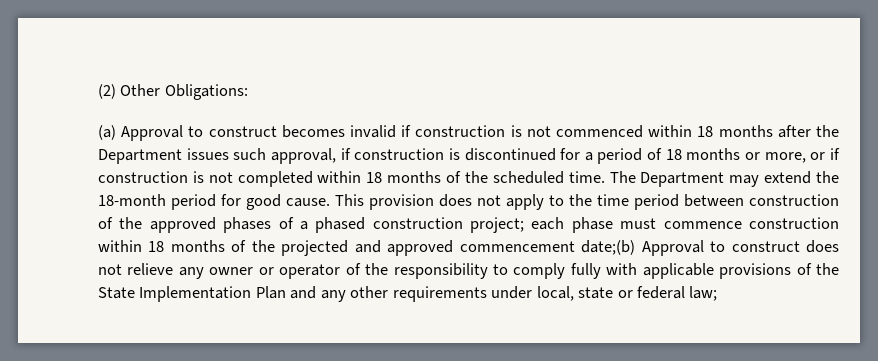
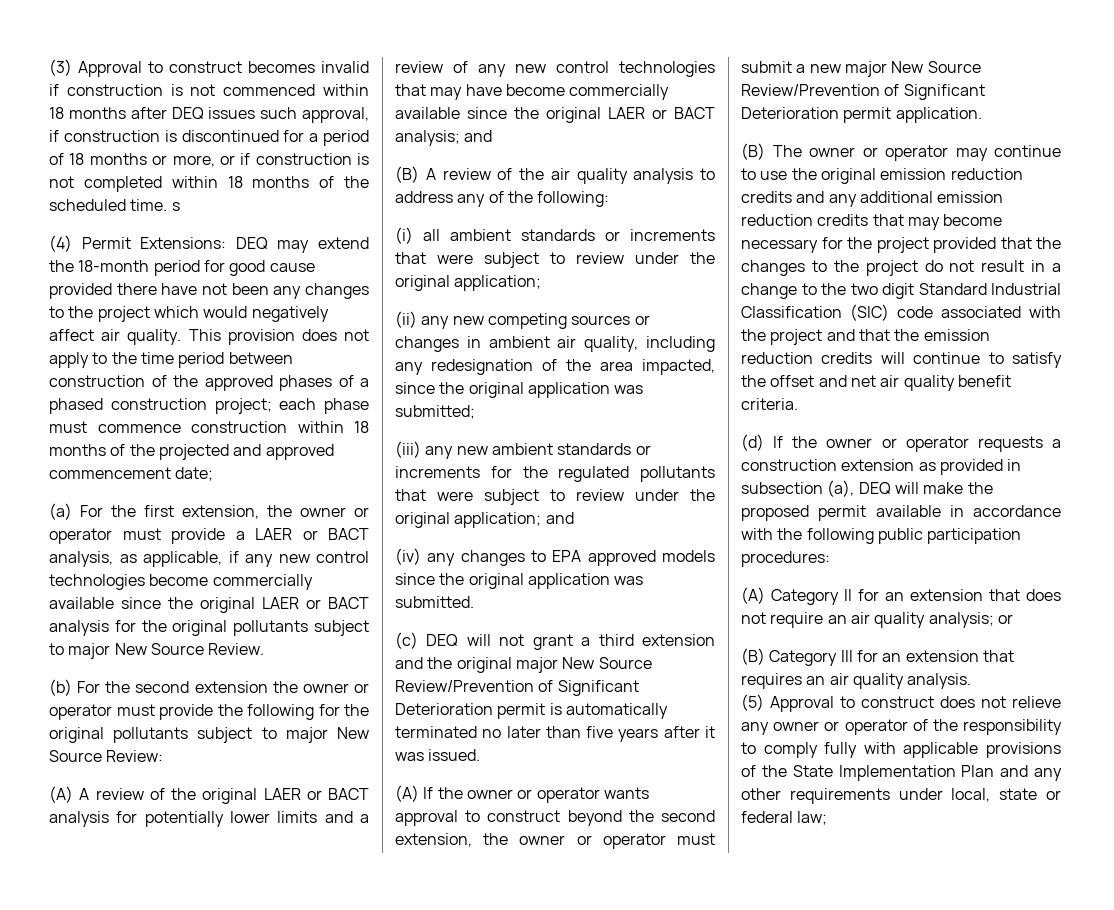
- (2) Other Obligations:
- (a) Approval to construct becomes invalid if construction is not commenced within 18 months after the Department issues such approval, if construction is discontinued for a period of 18 months or more, or if construction is not completed within 18 months of the scheduled time. The Department may extend the 18-month period for good cause.
+ (3) Approval to construct becomes invalid if construction is not commenced within 18 months after DEQ issues such approval, if construction is discontinued for a period of 18 months or more, or if construction is not completed within 18 months of the scheduled time. s
+ (4) Permit Extensions: DEQ may extend the 18-month period for good cause provided there have not been any changes to the project which would negatively affect air quality.
- each phase must commence construction within 18 months of the projected and approved commencement date;(b) Approval to construct does not relieve any owner or operator of the responsibility to comply fully with applicable provisions of the State Implementation Plan and any other requirements under local, state or federal law;
+ each phase must commence construction within 18 months of the projected and approved commencement date;
+ (a) For the first extension, the owner or operator must provide a LAER or BACT analysis, as applicable, if any new control technologies become commercially available since the original LAER or BACT analysis for the original pollutants subject to major New Source Review.
+ (b) For the second extension the owner or operator must provide the following for the original pollutants subject to major New Source Review:
+ (A) A review of the original LAER or BACT analysis for potentially lower limits and a review of any new control technologies that may have become commercially available since the original LAER or BACT analysis; and
+ (B) A review of the air quality analysis to address any of the following:
+ (i) all ambient standards or increments that were subject to review under the original application;
+ (ii) any new competing sources or changes in ambient air quality, including any redesignation of the area impacted, since the original application was submitted;
+ (iii) any new ambient standards or increments for the regulated pollutants that were subject to review under the original application; and
+ (iv) any changes to EPA approved models since the original application was submitted.
+ (c) DEQ will not grant a third extension and the original major New Source Review/Prevention of Significant Deterioration permit is automatically terminated no later than five years after it was issued.
+ (A) If the owner or operator wants approval to construct beyond the second extension, the owner or operator must submit a new major New Source Review/Prevention of Significant Deterioration permit application.
+ (B) The owner or operator may continue to use the original emission reduction credits and any additional emission reduction credits that may become necessary for the project provided that the changes to the project do not result in a change to the two digit Standard Industrial Classification (SIC) code associated with the project and that the emission reduction credits will continue to satisfy the offset and net air quality benefit criteria.
+ (d) If the owner or operator requests a construction extension as provided in subsection (a), DEQ will make the proposed permit available in accordance with the following public participation procedures:
+ (A) Category II for an extension that does not require an air quality analysis; or
+ (B) Category III for an extension that requires an air quality analysis.
+ (5) Approval to construct does not relieve any owner or operator of the responsibility to comply fully with applicable provisions of the State Implementation Plan and any other requirements under local, state or federal law;

